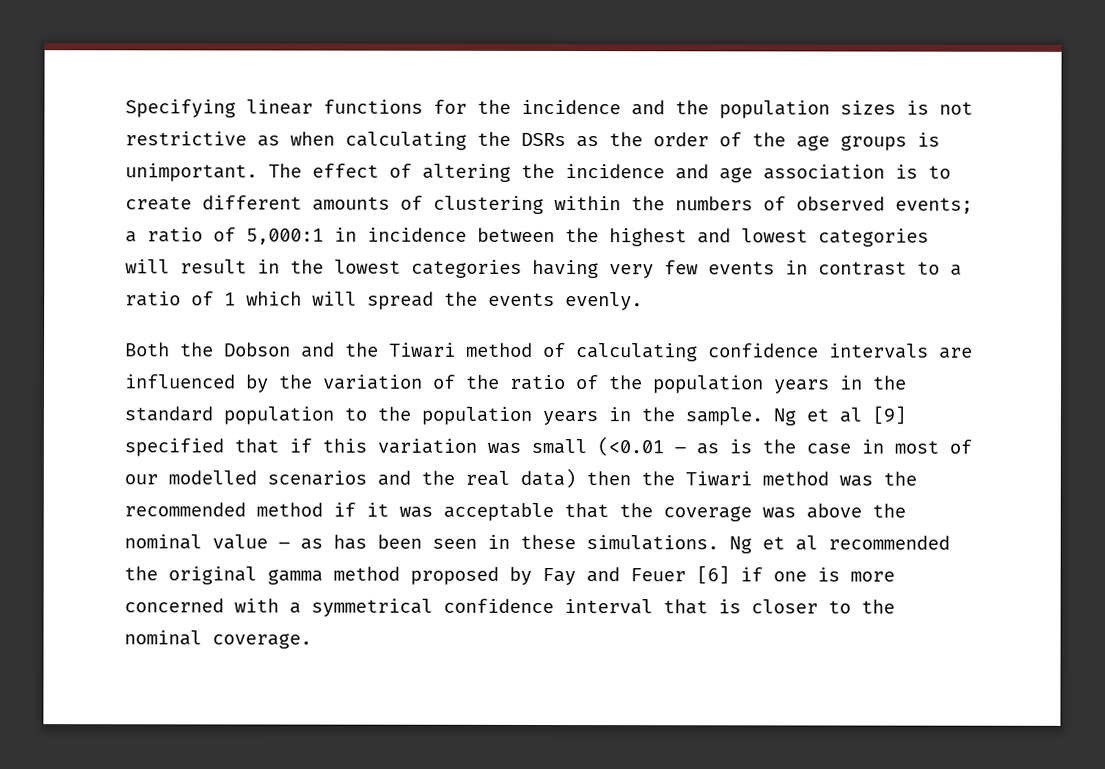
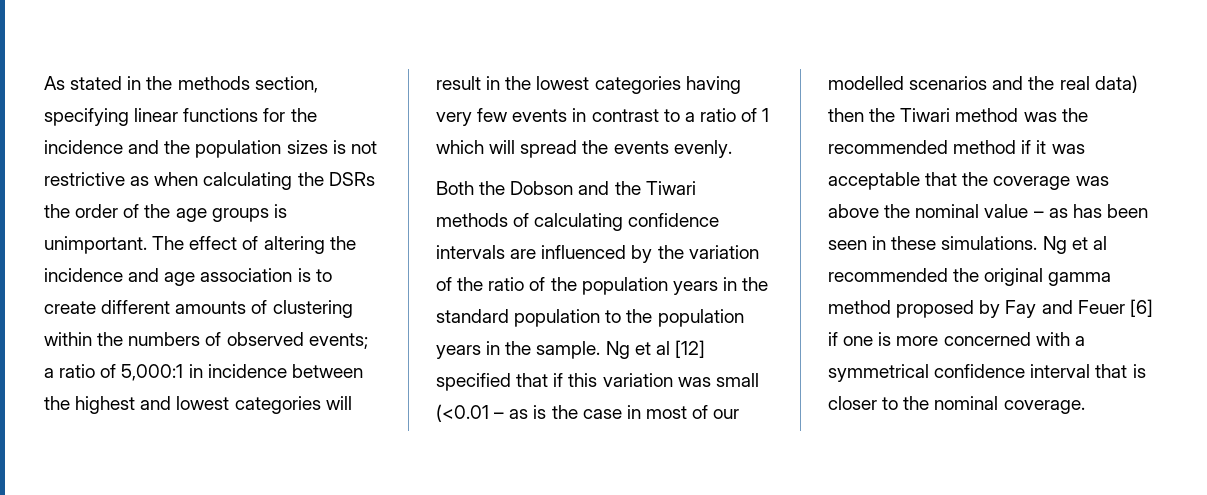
- Specifying linear functions for the incidence and the population sizes is not restrictive as when calculating the DSRs as the order of the age groups is unimportant.
+ As stated in the methods section, specifying linear functions for the incidence and the population sizes is not restrictive as when calculating the DSRs the order of the age groups is unimportant.
- Both the Dobson and the Tiwari method of calculating confidence intervals are influenced by the variation of the ratio of the population years in the standard population to the population years in the sample.
+ Both the Dobson and the Tiwari methods of calculating confidence intervals are influenced by the variation of the ratio of the population years in the standard population to the population years in the sample.
- Ng et al [9] specified that if this variation was small (<0.01 – as is the case in most of our modelled scenarios and the real data) then the Tiwari method was the recommended method if it was acceptable that the coverage was above the nominal value – as has been seen in these simulations.
+ Ng et al [12] specified that if this variation was small (<0.01 – as is the case in most of our modelled scenarios and the real data) then the Tiwari method was the recommended method if it was acceptable that the coverage was above the nominal value – as has been seen in these simulations.

